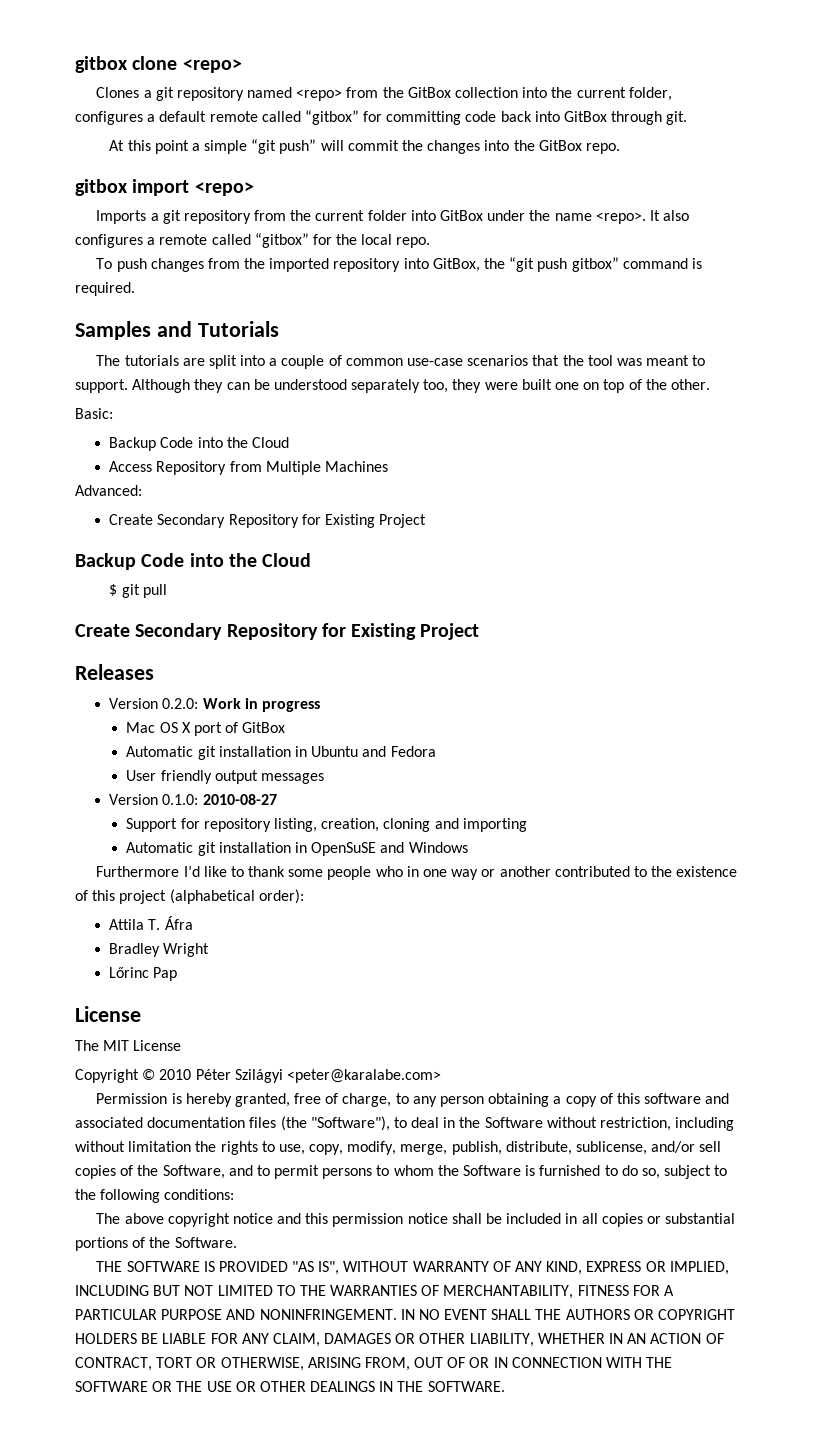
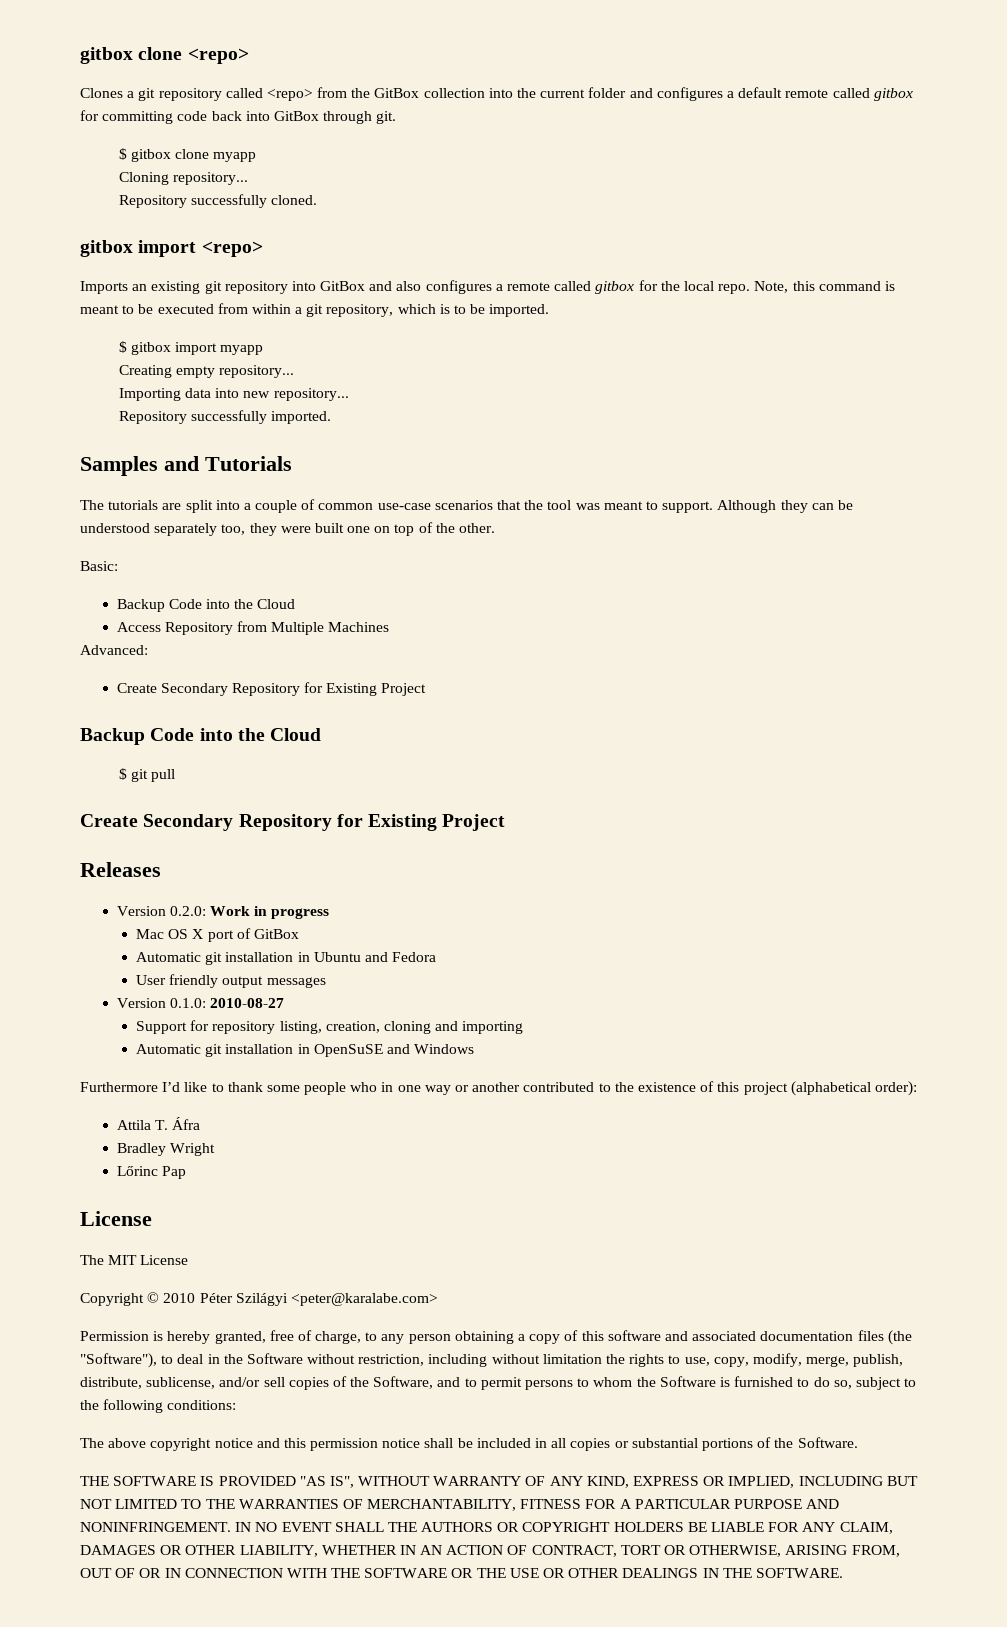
- Clones a git repository named <repo> from the GitBox collection into the current folder, configures a default remote called “gitbox” for committing code back into GitBox through git.
+ Clones a git repository called <repo> from the GitBox collection into the current folder and configures a default remote called gitbox for committing code back into GitBox through git.
- At this point a simple “git push” will commit the changes into the GitBox repo.
+ $ gitbox clone myapp
+ Cloning repository...
+ Repository successfully cloned.
  gitbox import <repo>
- Imports a git repository from the current folder into GitBox under the name <repo>. It also configures a remote called “gitbox” for the local repo.
- To push changes from the imported repository into GitBox, the “git push gitbox” command is required.
+ Imports an existing git repository into GitBox and also configures a remote called gitbox for the local repo. Note, this command is meant to be executed from within a git repository, which is to be imported.
+ $ gitbox import myapp
+ Creating empty repository...
+ Importing data into new repository...
+ Repository successfully imported.

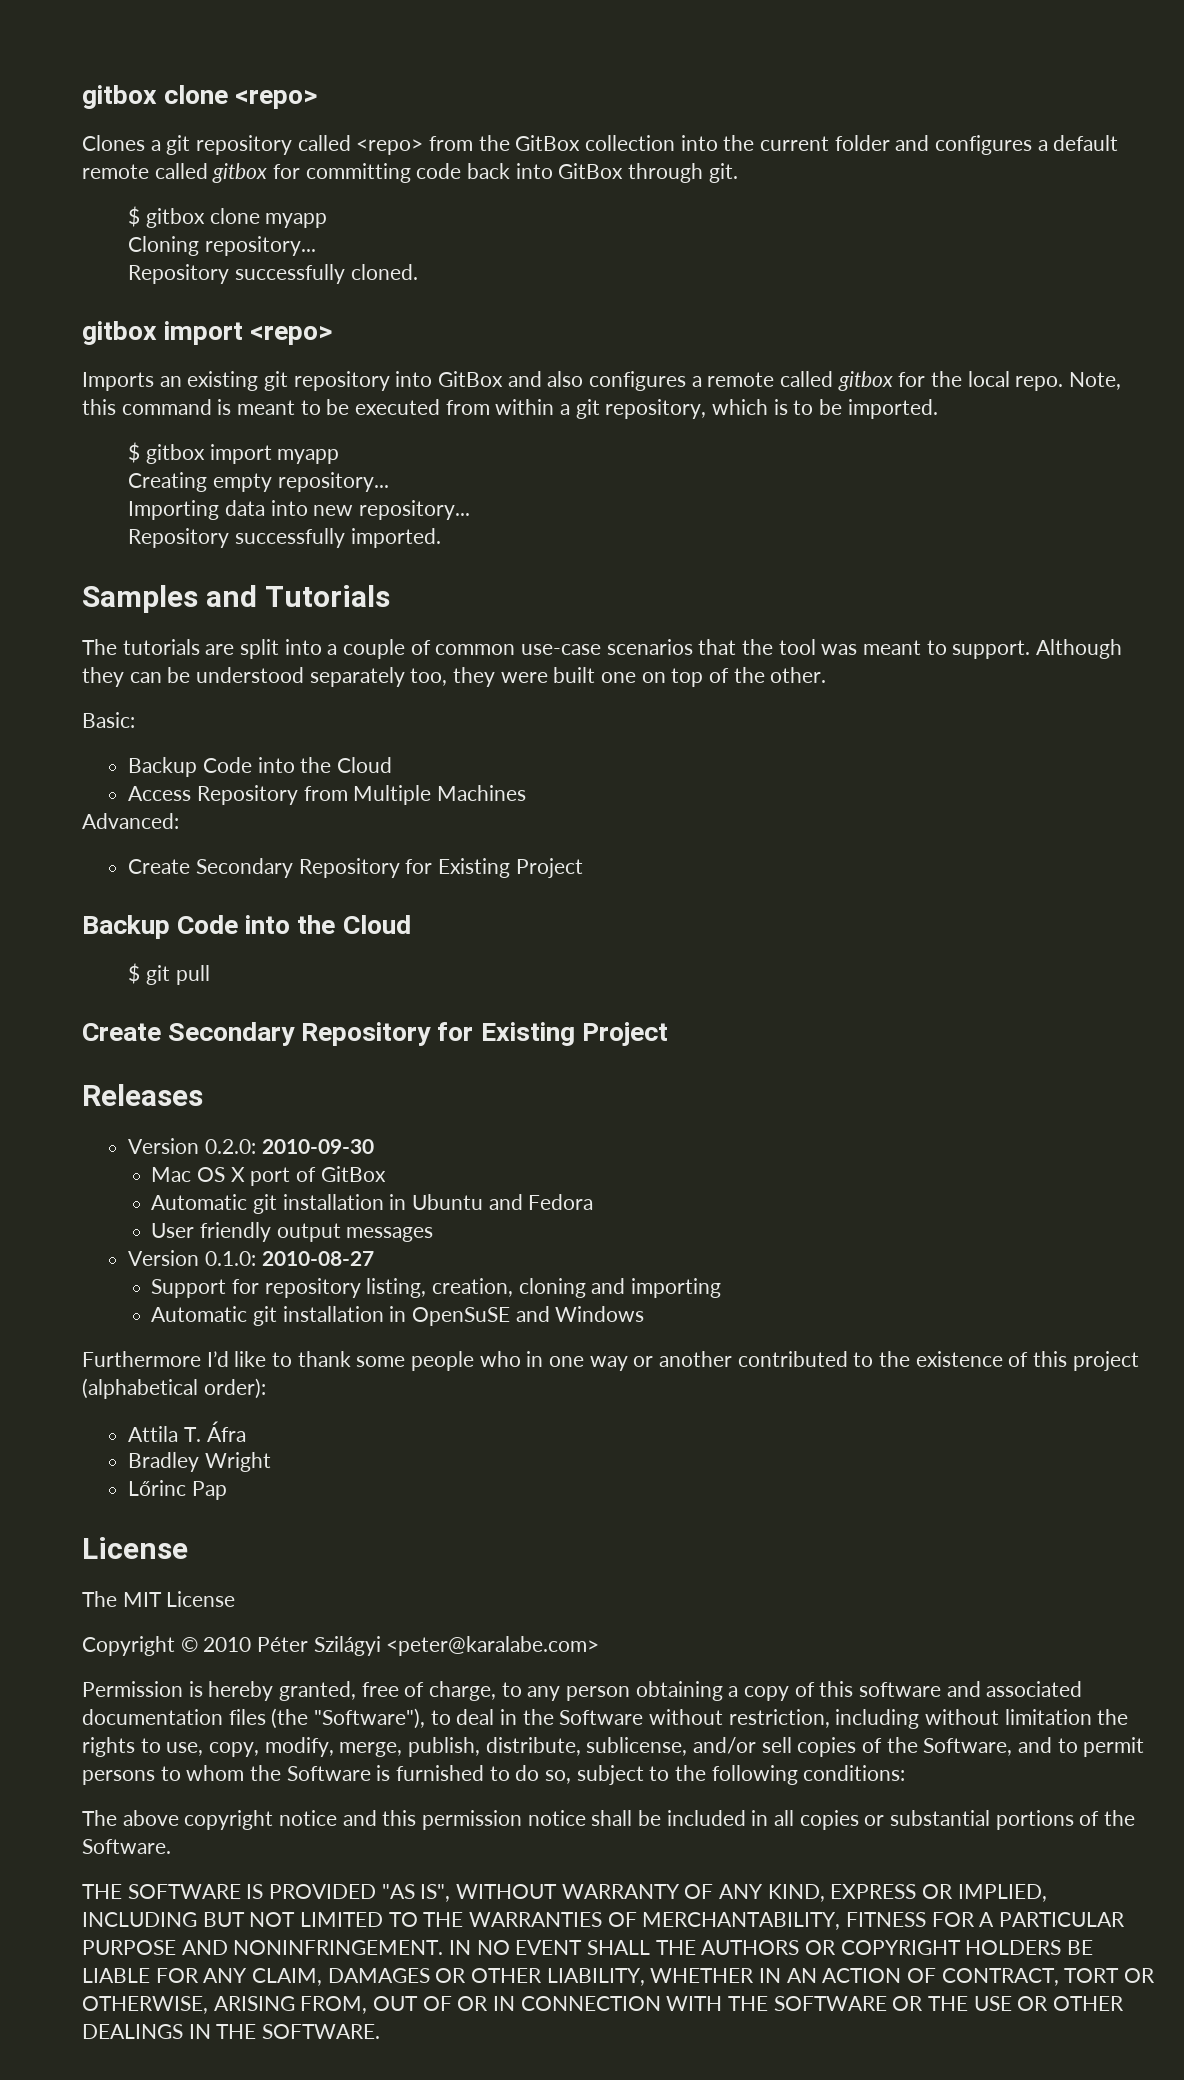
- Version 0.2.0: Work in progress
+ Version 0.2.0: 2010-09-30

